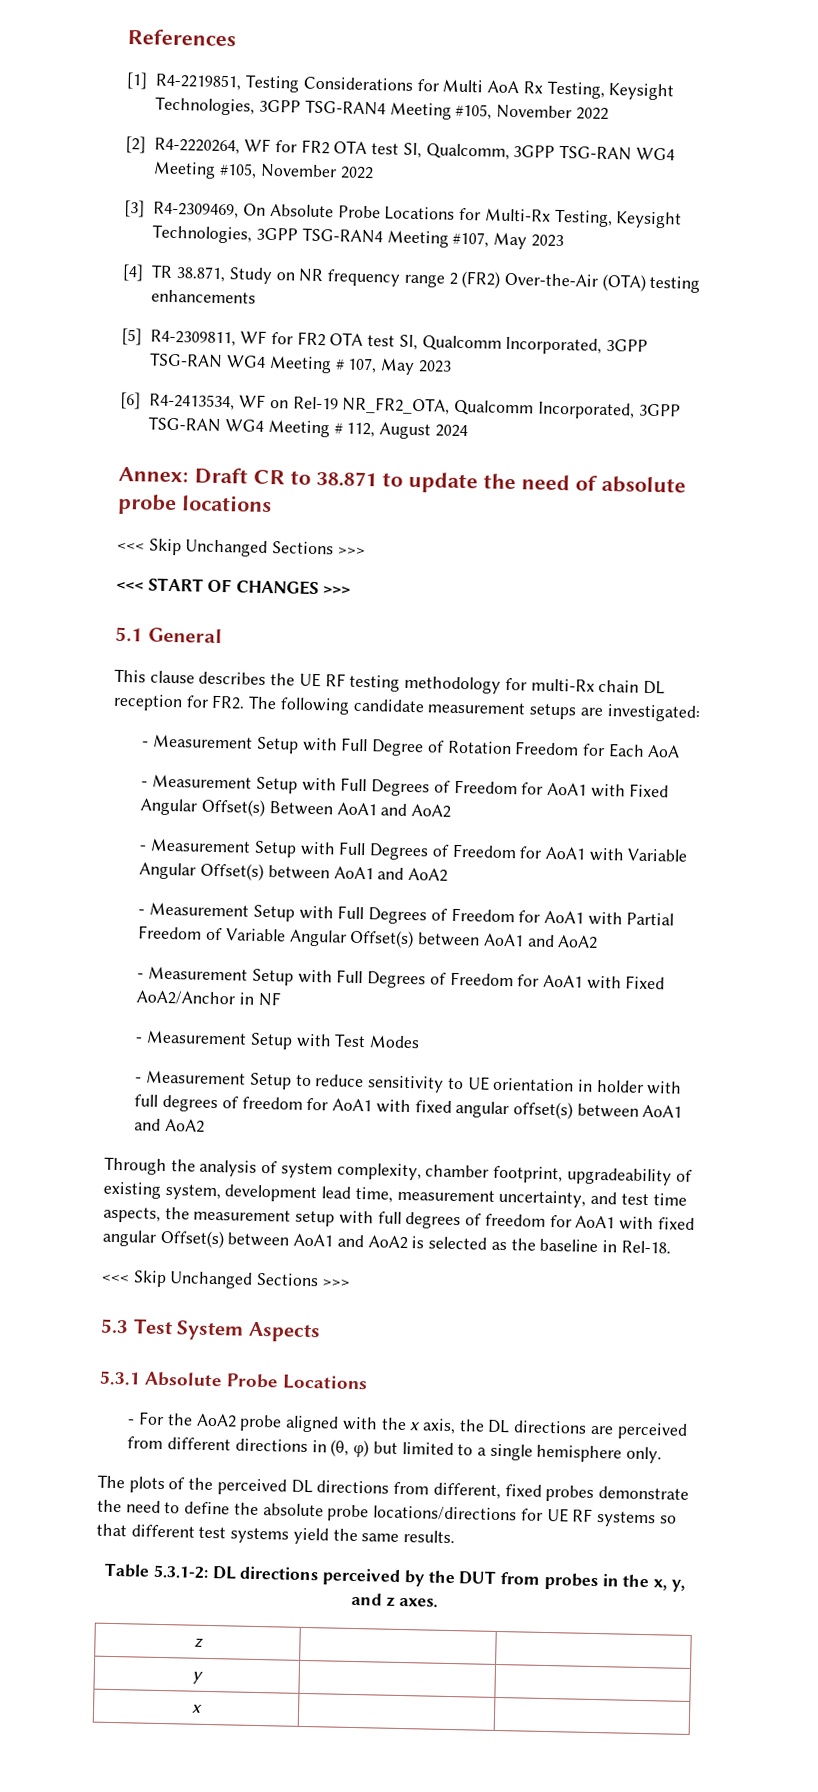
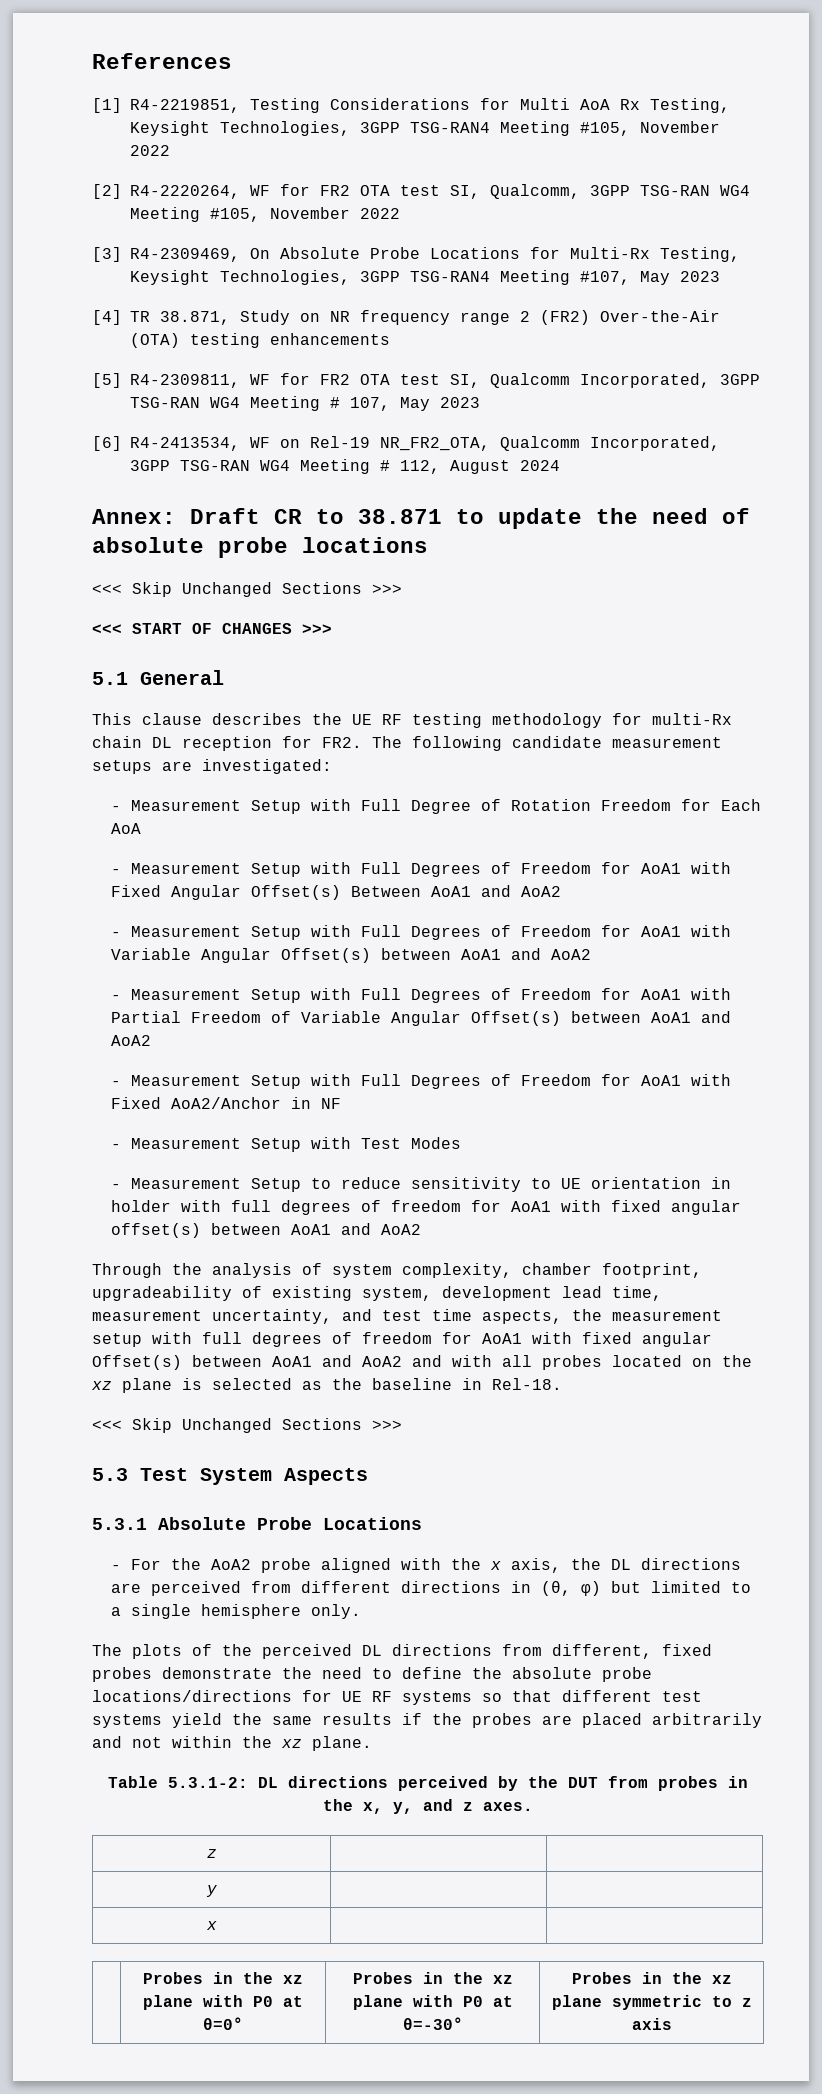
- Through the analysis of system complexity, chamber footprint, upgradeability of existing system, development lead time, measurement uncertainty, and test time aspects, the measurement setup with full degrees of freedom for AoA1 with fixed angular Offset(s) between AoA1 and AoA2 is selected as the baseline in Rel-18.
+ Through the analysis of system complexity, chamber footprint, upgradeability of existing system, development lead time, measurement uncertainty, and test time aspects, the measurement setup with full degrees of freedom for AoA1 with fixed angular Offset(s) between AoA1 and AoA2 and with all probes located on the xz plane is selected as the baseline in Rel-18.
- The plots of the perceived DL directions from different, fixed probes demonstrate the need to define the absolute probe locations/directions for UE RF systems so that different test systems yield the same results.
+ The plots of the perceived DL directions from different, fixed probes demonstrate the need to define the absolute probe locations/directions for UE RF systems so that different test systems yield the same results if the probes are placed arbitrarily and not within the xz plane.
+ | Probes in the xz plane with P0 at θ=0° | Probes in the xz plane with P0 at θ=-30° | Probes in the xz plane symmetric to z axis

